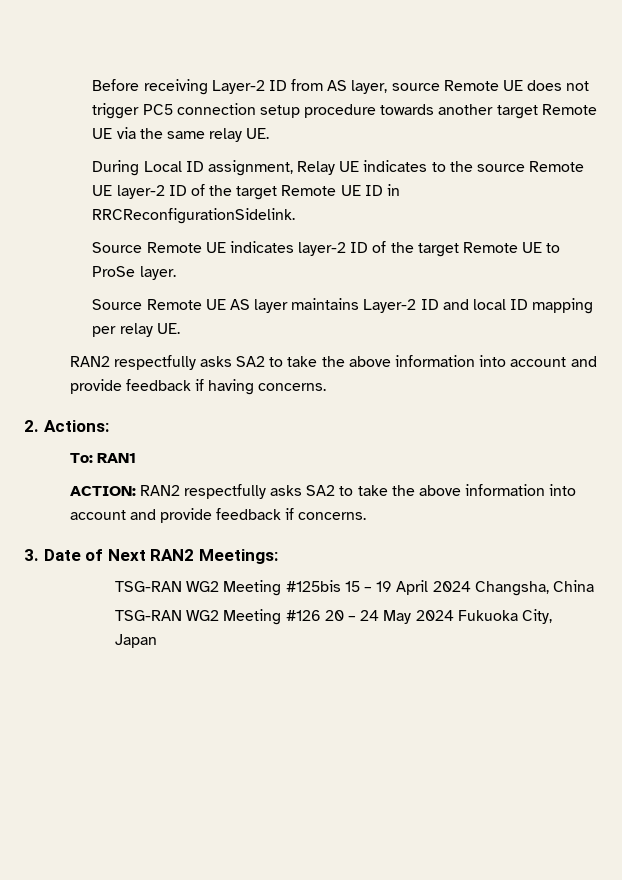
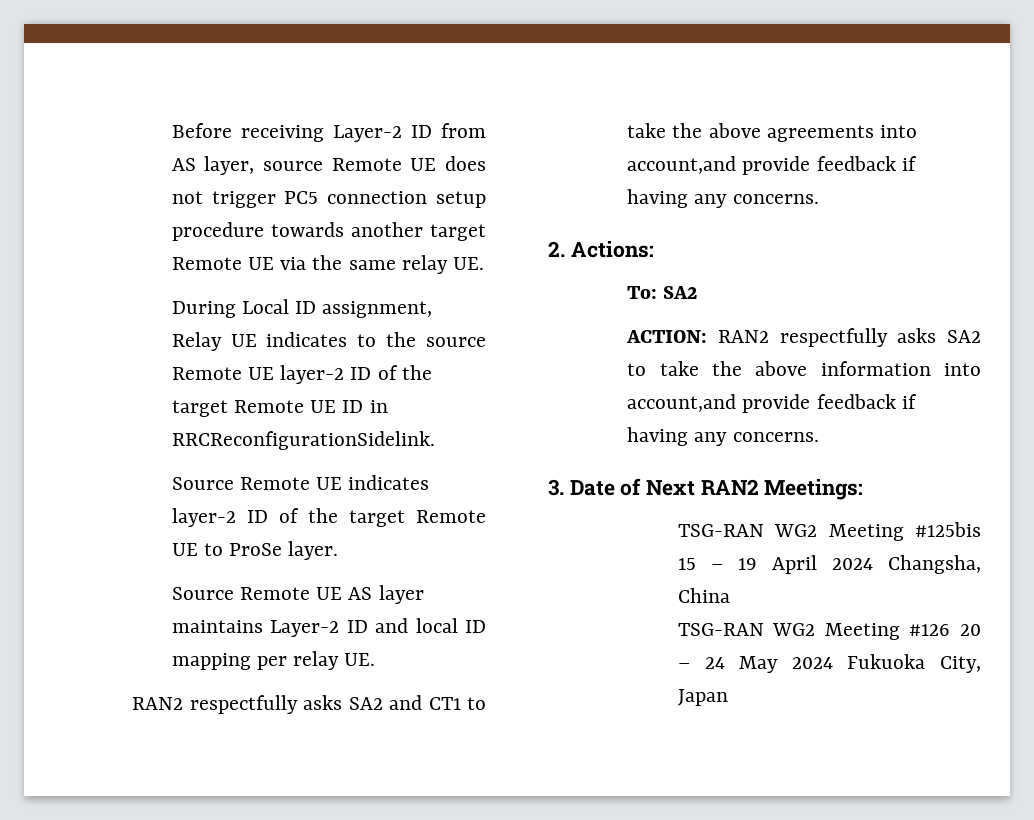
- RAN2 respectfully asks SA2 to take the above information into account and provide feedback if having concerns.
+ RAN2 respectfully asks SA2 and CT1 to take the above agreements into account,and provide feedback if having any concerns.
- To: RAN1
+ To: SA2
- ACTION: RAN2 respectfully asks SA2 to take the above information into account and provide feedback if concerns.
+ ACTION: RAN2 respectfully asks SA2 to take the above information into account,and provide feedback if having any concerns.

